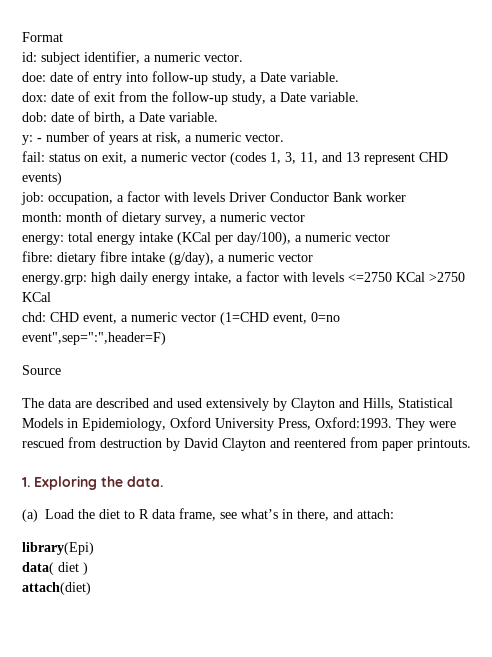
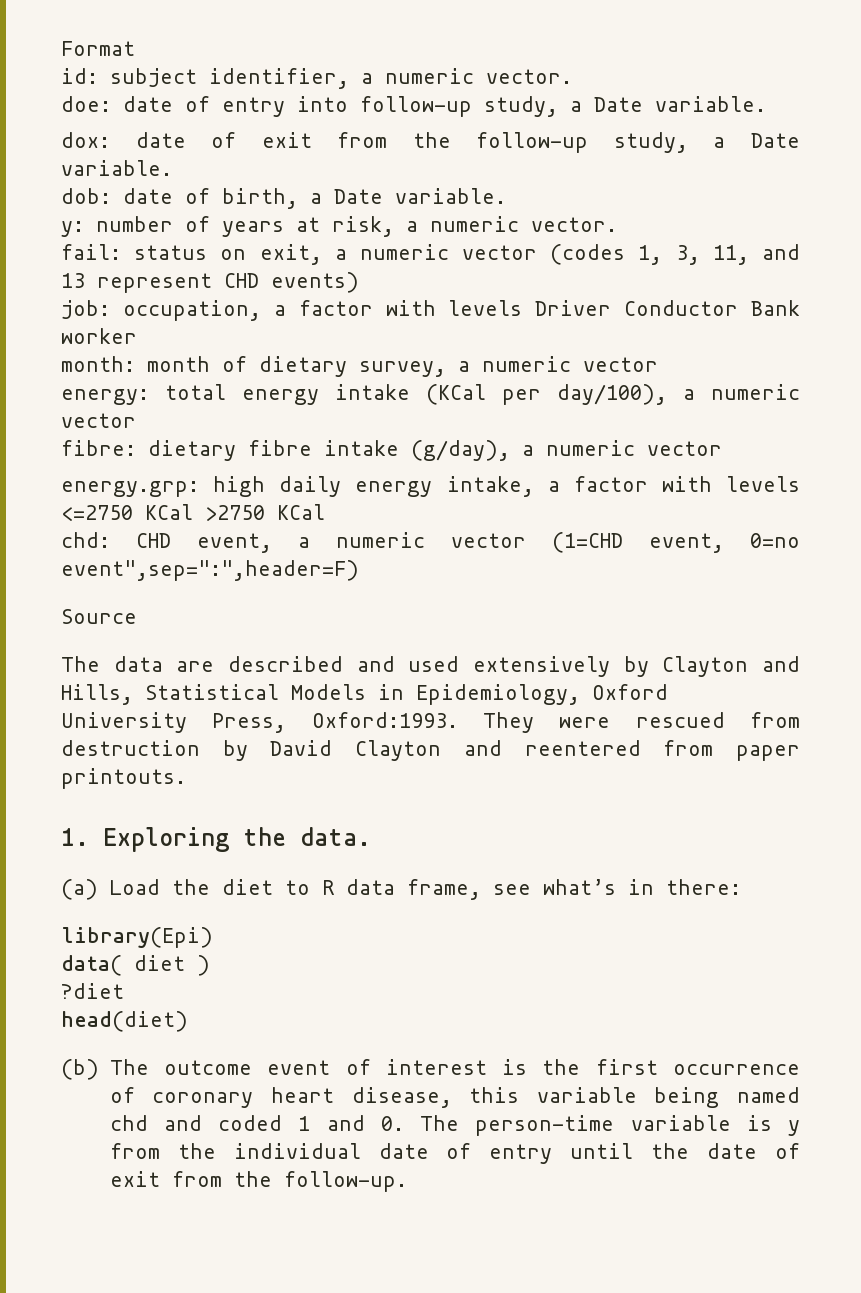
- y: - number of years at risk, a numeric vector.
+ y: number of years at risk, a numeric vector.
- (a) Load the diet to R data frame, see what’s in there, and attach:
+ (a) Load the diet to R data frame, see what’s in there:
- attach(diet)
+ ?diet
+ head(diet)
+ (b) The outcome event of interest is the first occurrence of coronary heart disease, this variable being named chd and coded 1 and 0. The person-time variable is y from the individual date of entry until the date of exit from the follow-up.

